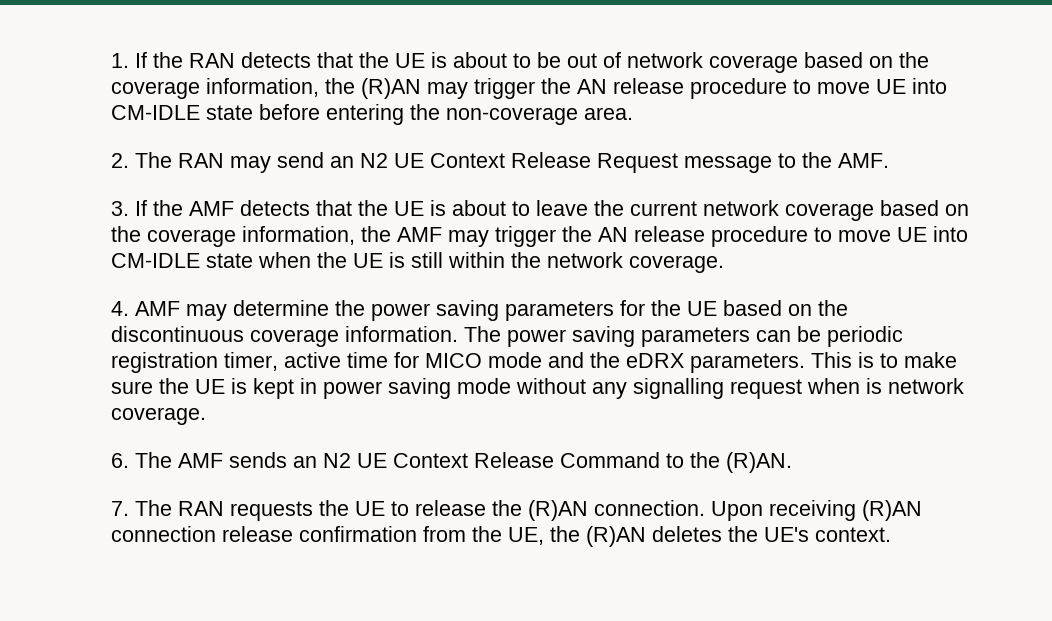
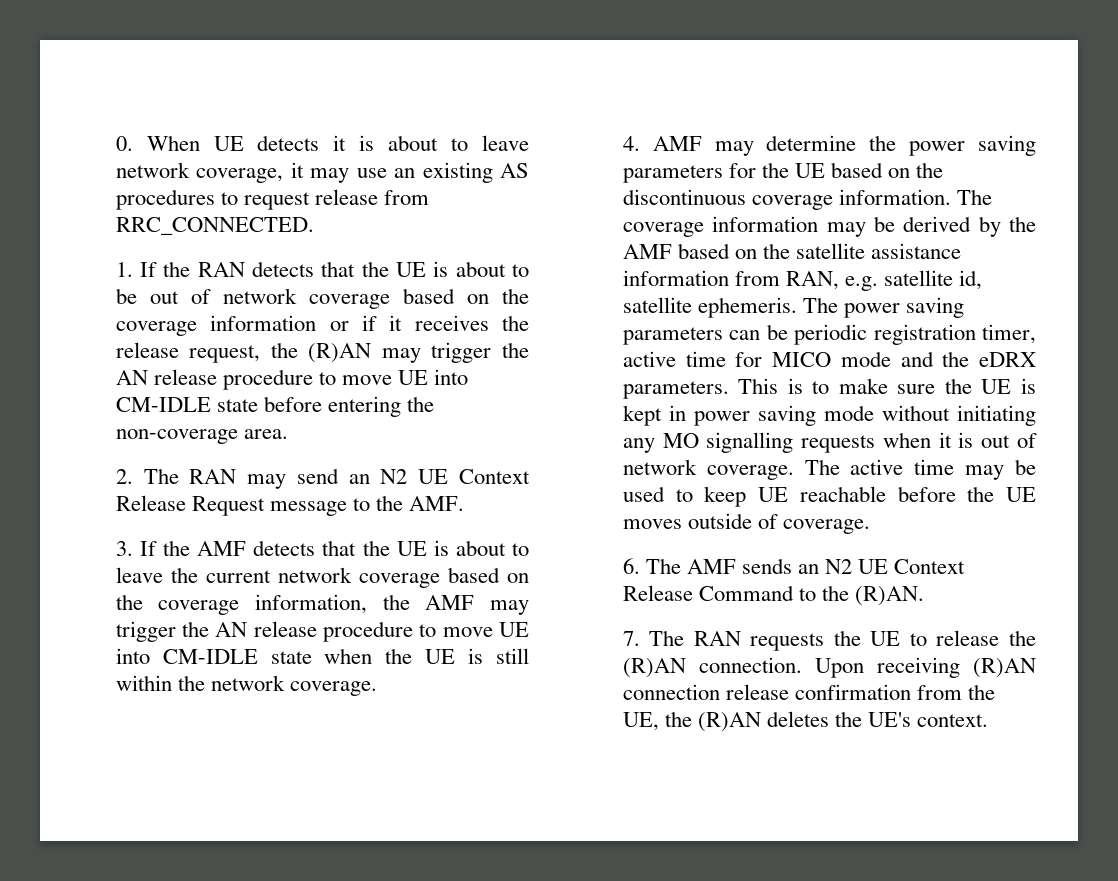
+ 0. When UE detects it is about to leave network coverage, it may use an existing AS procedures to request release from RRC_CONNECTED.
- 1. If the RAN detects that the UE is about to be out of network coverage based on the coverage information, the (R)AN may trigger the AN release procedure to move UE into CM-IDLE state before entering the non-coverage area.
+ 1. If the RAN detects that the UE is about to be out of network coverage based on the coverage information or if it receives the release request, the (R)AN may trigger the AN release procedure to move UE into CM-IDLE state before entering the non-coverage area.
- The power saving parameters can be periodic registration timer, active time for MICO mode and the eDRX parameters.
+ The coverage information may be derived by the AMF based on the satellite assistance information from RAN, e.g. satellite id, satellite ephemeris. The power saving parameters can be periodic registration timer, active time for MICO mode and the eDRX parameters.
- This is to make sure the UE is kept in power saving mode without any signalling request when is network coverage.
+ This is to make sure the UE is kept in power saving mode without initiating any MO signalling requests when it is out of network coverage. The active time may be used to keep UE reachable before the UE moves outside of coverage.

